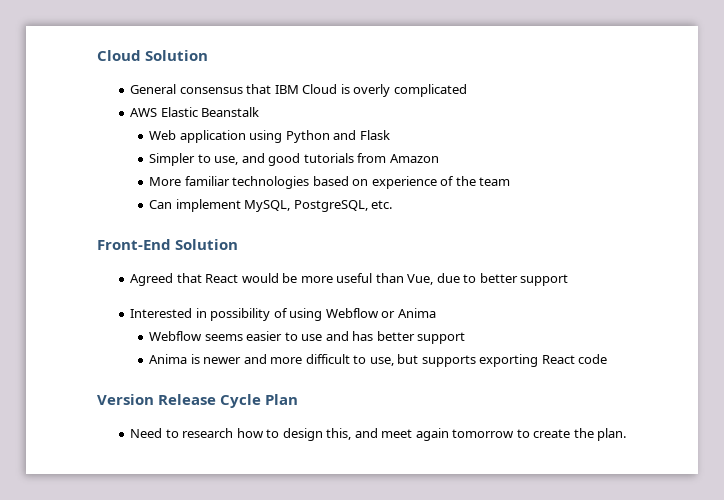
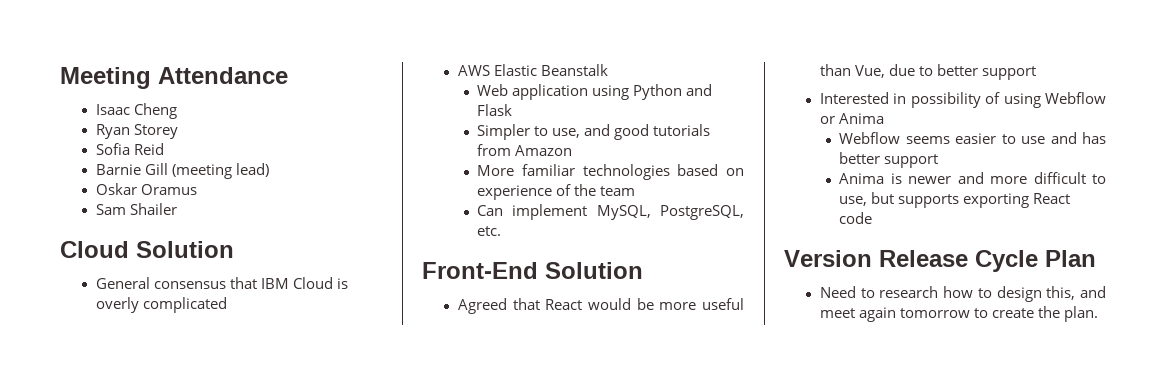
+ Meeting Attendance
+ Isaac Cheng
+ Ryan Storey
+ Sofia Reid
+ Barnie Gill (meeting lead)
+ Oskar Oramus
+ Sam Shailer

